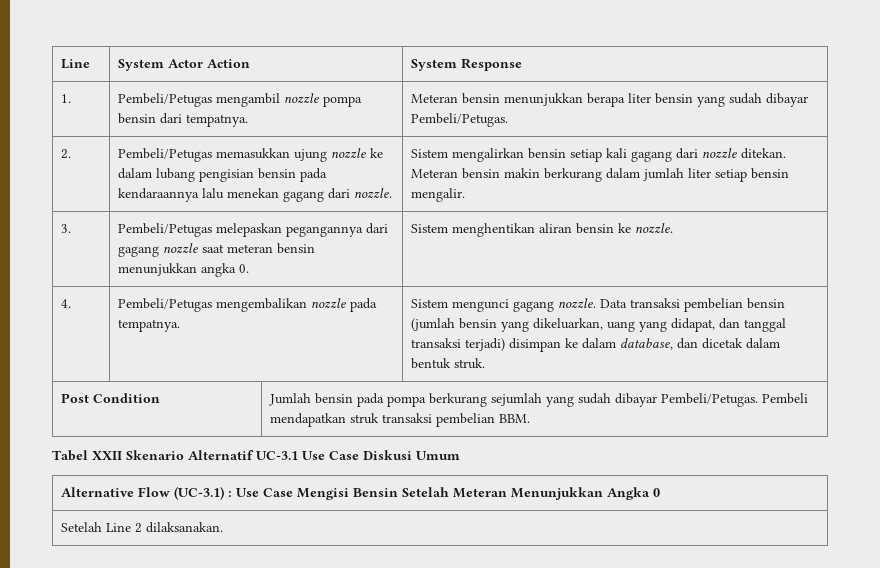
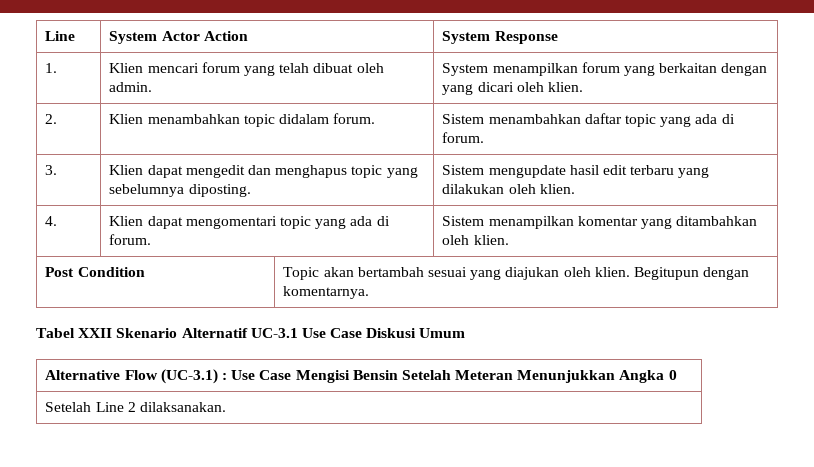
- 1. | Pembeli/Petugas mengambil nozzle pompa bensin dari tempatnya. | Meteran bensin menunjukkan berapa liter bensin yang sudah dibayar Pembeli/Petugas.
- 2. | Pembeli/Petugas memasukkan ujung nozzle ke dalam lubang pengisian bensin pada kendaraannya lalu menekan gagang dari nozzle. | Sistem mengalirkan bensin setiap kali gagang dari nozzle ditekan. Meteran bensin makin berkurang dalam jumlah liter setiap bensin mengalir.
- 3. | Pembeli/Petugas melepaskan pegangannya dari gagang nozzle saat meteran bensin menunjukkan angka 0. | Sistem menghentikan aliran bensin ke nozzle.
- 4. | Pembeli/Petugas mengembalikan nozzle pada tempatnya. | Sistem mengunci gagang nozzle. Data transaksi pembelian bensin (jumlah bensin yang dikeluarkan, uang yang didapat, dan tanggal transaksi terjadi) disimpan ke dalam database, dan dicetak dalam bentuk struk.
- Post Condition | Jumlah bensin pada pompa berkurang sejumlah yang sudah dibayar Pembeli/Petugas. Pembeli mendapatkan struk transaksi pembelian BBM.
+ 1. | Klien mencari forum yang telah dibuat oleh admin. | System menampilkan forum yang berkaitan dengan yang dicari oleh klien.
+ 2. | Klien menambahkan topic didalam forum. | Sistem menambahkan daftar topic yang ada di forum.
+ 3. | Klien dapat mengedit dan menghapus topic yang sebelumnya diposting. | Sistem mengupdate hasil edit terbaru yang dilakukan oleh klien.
+ 4. | Klien dapat mengomentari topic yang ada di forum. | Sistem menampilkan komentar yang ditambahkan oleh klien.
+ Post Condition | Topic akan bertambah sesuai yang diajukan oleh klien. Begitupun dengan komentarnya.

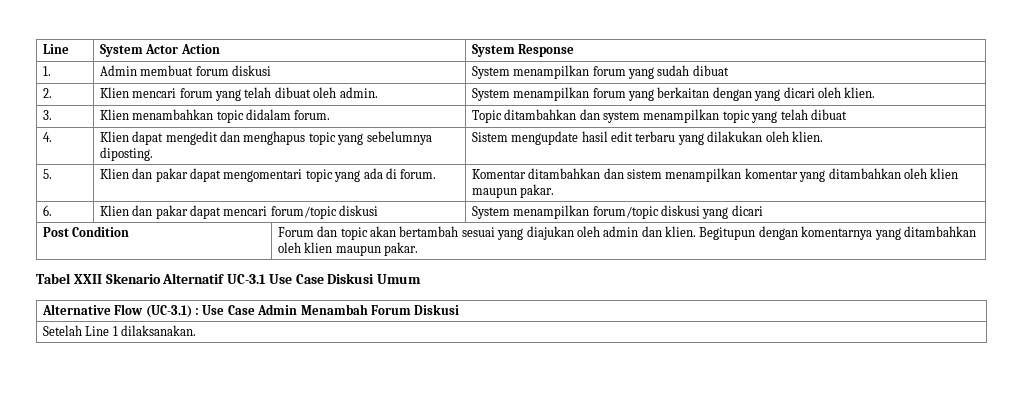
- 1. | Klien mencari forum yang telah dibuat oleh admin. | System menampilkan forum yang berkaitan dengan yang dicari oleh klien.
+ 1. | Admin membuat forum diskusi | System menampilkan forum yang sudah dibuat
+ 2. | Klien mencari forum yang telah dibuat oleh admin. | System menampilkan forum yang berkaitan dengan yang dicari oleh klien.
- 2. | Klien menambahkan topic didalam forum. | Sistem menambahkan daftar topic yang ada di forum.
- 3. | Klien dapat mengedit dan menghapus topic yang sebelumnya diposting. | Sistem mengupdate hasil edit terbaru yang dilakukan oleh klien.
+ 3. | Klien menambahkan topic didalam forum. | Topic ditambahkan dan system menampilkan topic yang telah dibuat
+ 4. | Klien dapat mengedit dan menghapus topic yang sebelumnya diposting. | Sistem mengupdate hasil edit terbaru yang dilakukan oleh klien.
- 4. | Klien dapat mengomentari topic yang ada di forum. | Sistem menampilkan komentar yang ditambahkan oleh klien.
+ 5. | Klien dan pakar dapat mengomentari topic yang ada di forum. | Komentar ditambahkan dan sistem menampilkan komentar yang ditambahkan oleh klien maupun pakar.
+ 6. | Klien dan pakar dapat mencari forum/topic diskusi | System menampilkan forum/topic diskusi yang dicari
- Post Condition | Topic akan bertambah sesuai yang diajukan oleh klien. Begitupun dengan komentarnya.
+ Post Condition | Forum dan topic akan bertambah sesuai yang diajukan oleh admin dan klien. Begitupun dengan komentarnya yang ditambahkan oleh klien maupun pakar.
- Alternative Flow (UC-3.1) : Use Case Mengisi Bensin Setelah Meteran Menunjukkan Angka 0
+ Alternative Flow (UC-3.1) : Use Case Admin Menambah Forum Diskusi
- Setelah Line 2 dilaksanakan.
+ Setelah Line 1 dilaksanakan.

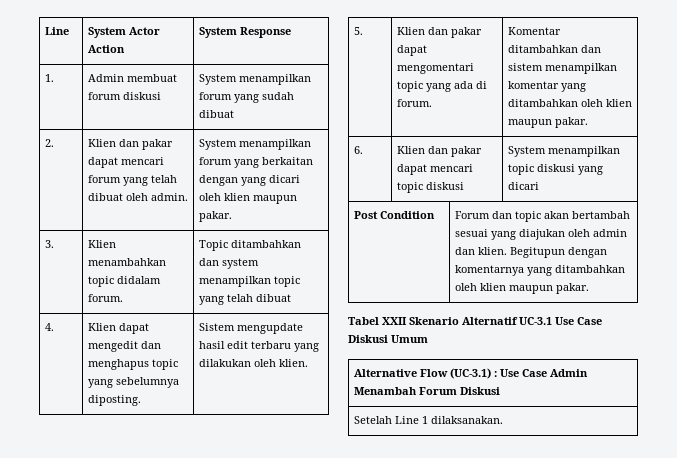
- 2. | Klien mencari forum yang telah dibuat oleh admin. | System menampilkan forum yang berkaitan dengan yang dicari oleh klien.
+ 2. | Klien dan pakar dapat mencari forum yang telah dibuat oleh admin. | System menampilkan forum yang berkaitan dengan yang dicari oleh klien maupun pakar.
- 6. | Klien dan pakar dapat mencari forum/topic diskusi | System menampilkan forum/topic diskusi yang dicari
+ 6. | Klien dan pakar dapat mencari topic diskusi | System menampilkan topic diskusi yang dicari

